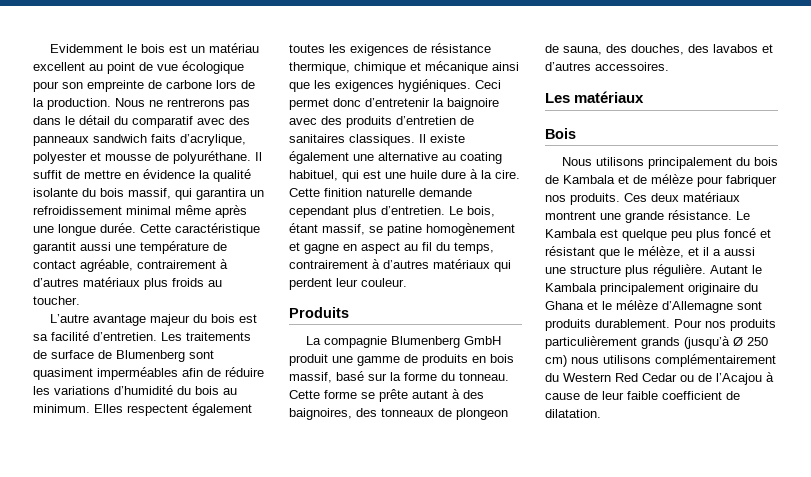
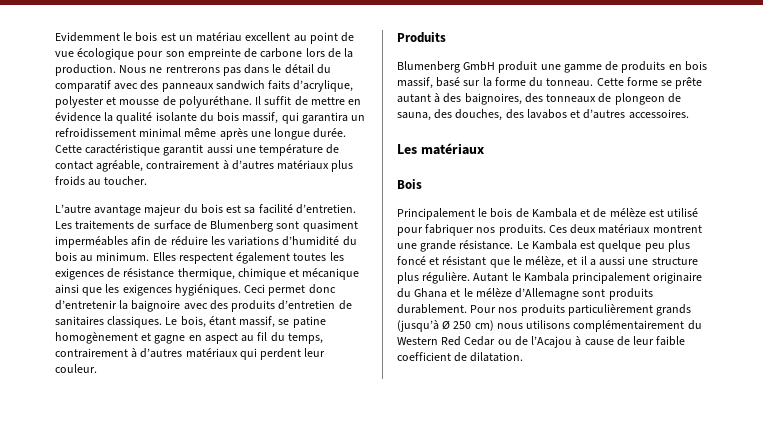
- Il existe également une alternative au coating habituel, qui est une huile dure à la cire. Cette finition naturelle demande cependant plus d’entretien.
- La compagnie Blumenberg GmbH produit une gamme de produits en bois massif, basé sur la forme du tonneau.
+ Blumenberg GmbH produit une gamme de produits en bois massif, basé sur la forme du tonneau.
- Nous utilisons principalement du bois de Kambala et de mélèze pour fabriquer nos produits.
+ Principalement le bois de Kambala et de mélèze est utilisé pour fabriquer nos produits.

